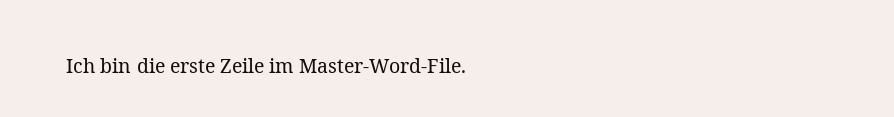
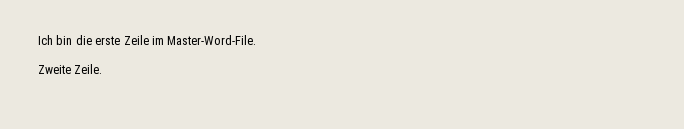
+ Zweite Zeile.

